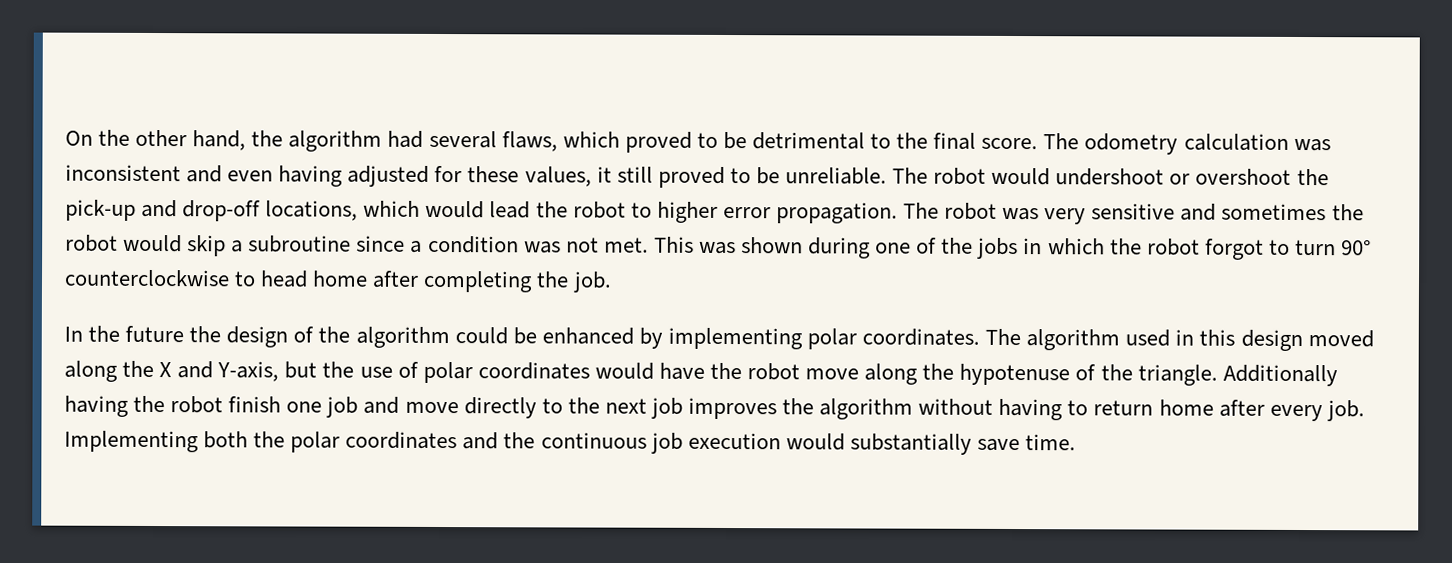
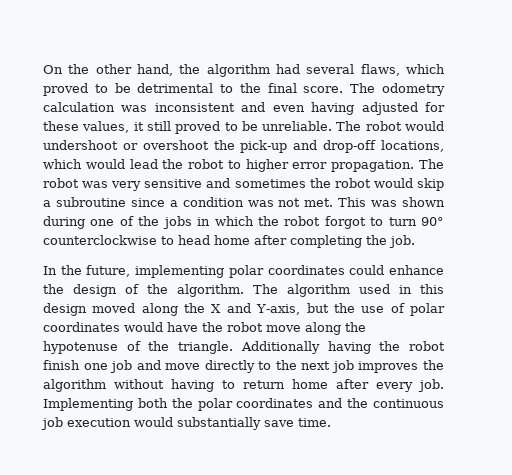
- In the future the design of the algorithm could be enhanced by implementing polar coordinates.
+ In the future, implementing polar coordinates could enhance the design of the algorithm.

